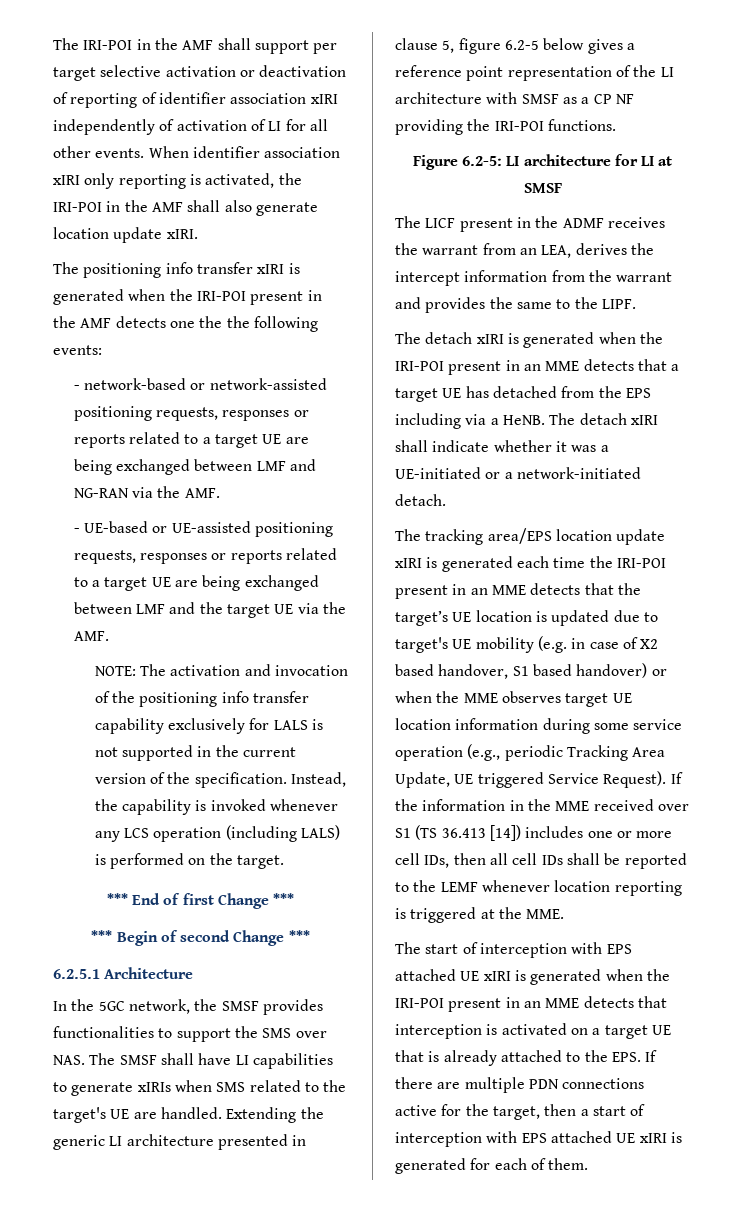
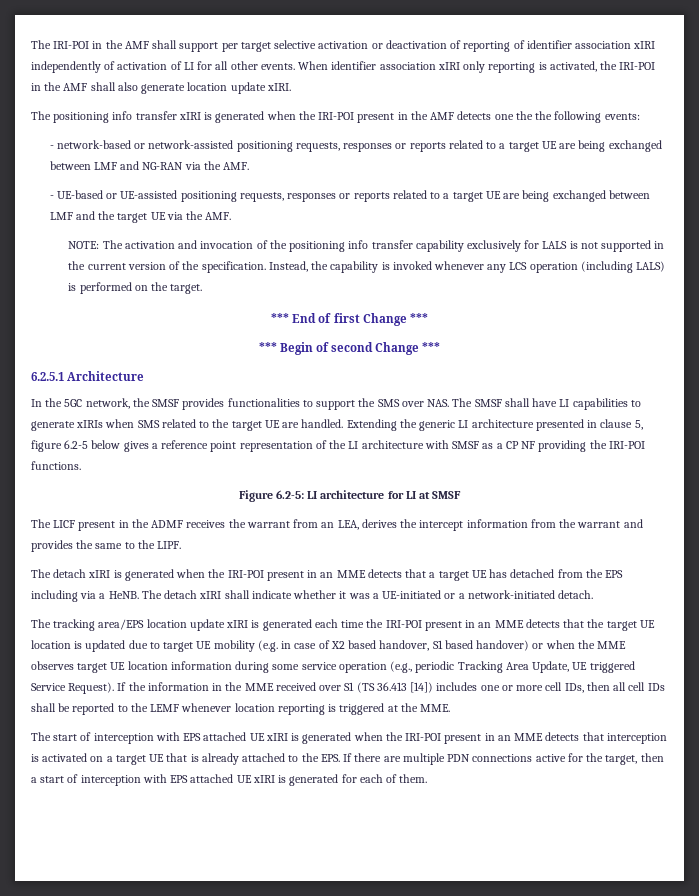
- In the 5GC network, the SMSF provides functionalities to support the SMS over NAS. The SMSF shall have LI capabilities to generate xIRIs when SMS related to the target's UE are handled.
+ In the 5GC network, the SMSF provides functionalities to support the SMS over NAS. The SMSF shall have LI capabilities to generate xIRIs when SMS related to the target UE are handled.
- The tracking area/EPS location update xIRI is generated each time the IRI-POI present in an MME detects that the target’s UE location is updated due to target's UE mobility (e.g. in case of X2 based handover, S1 based handover) or when the MME observes target UE location information during some service operation (e.g., periodic Tracking Area Update, UE triggered Service Request).
+ The tracking area/EPS location update xIRI is generated each time the IRI-POI present in an MME detects that the target UE location is updated due to target UE mobility (e.g. in case of X2 based handover, S1 based handover) or when the MME observes target UE location information during some service operation (e.g., periodic Tracking Area Update, UE triggered Service Request).

